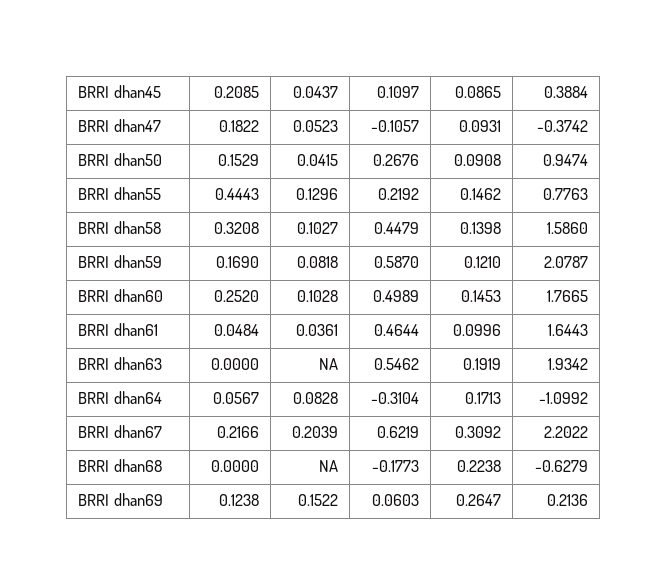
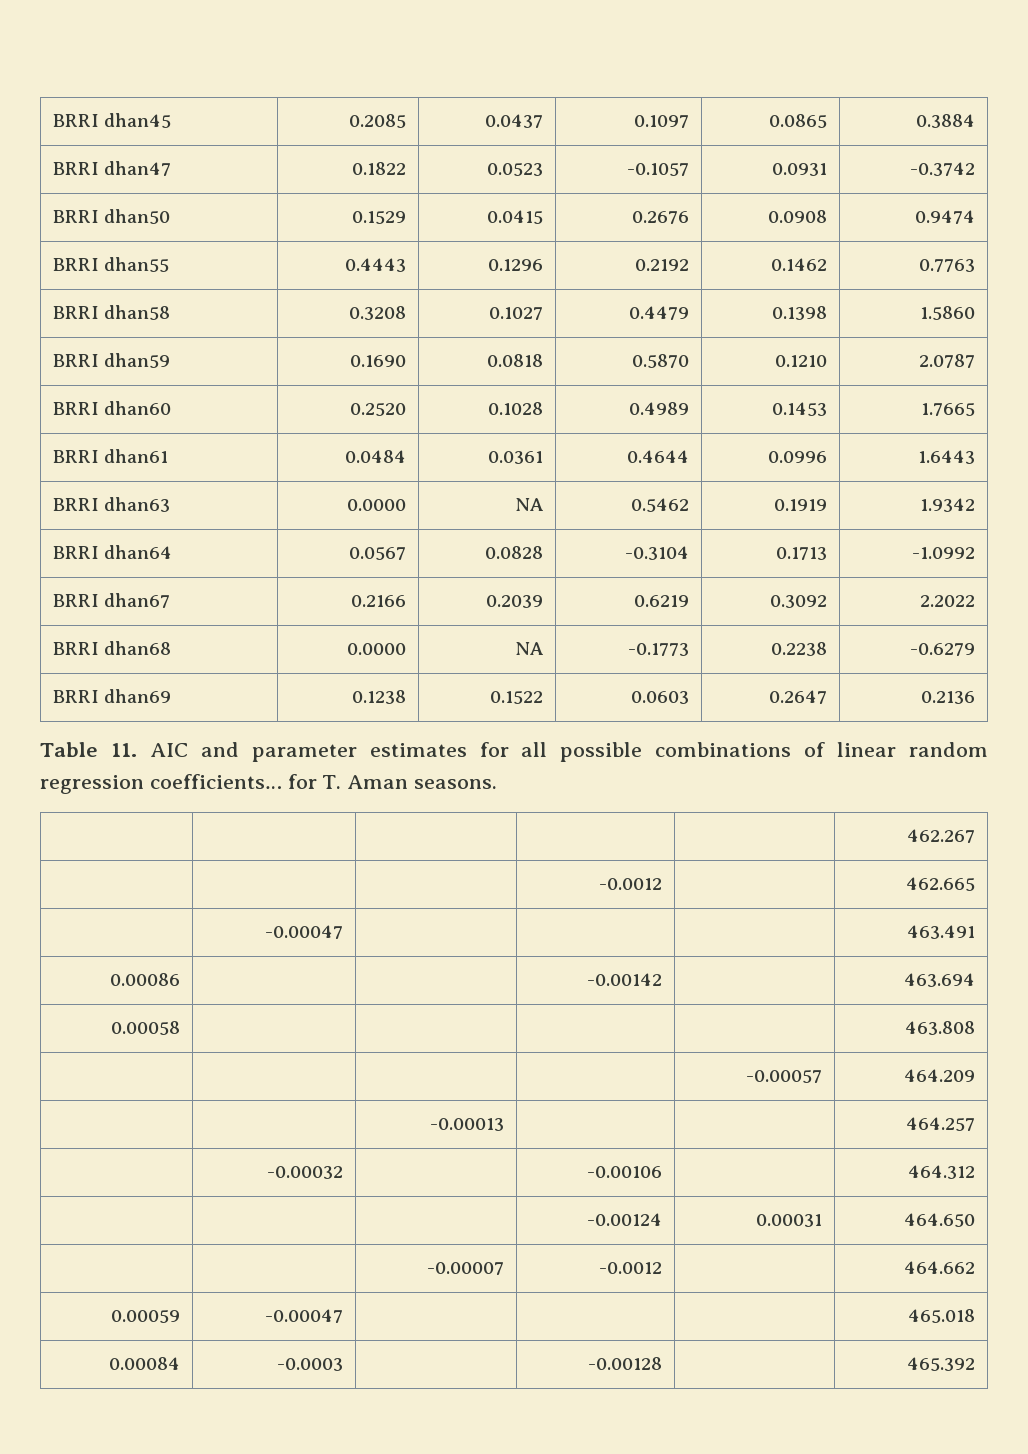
+ Table 11. AIC and parameter estimates for all possible combinations of linear random regression coefficients… for T. Aman seasons.
+ | | | | | 462.267
+ | | | -0.0012 | | 462.665
+ | -0.00047 | | | | 463.491
+ 0.00086 | | | -0.00142 | | 463.694
+ 0.00058 | | | | | 463.808
+ | | | | -0.00057 | 464.209
+ | | -0.00013 | | | 464.257
+ | -0.00032 | | -0.00106 | | 464.312
+ | | | -0.00124 | 0.00031 | 464.650
+ | | -0.00007 | -0.0012 | | 464.662
+ 0.00059 | -0.00047 | | | | 465.018
+ 0.00084 | -0.0003 | | -0.00128 | | 465.392

